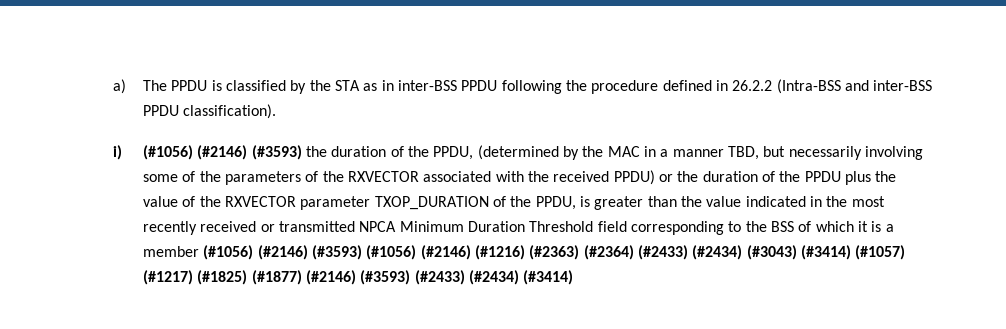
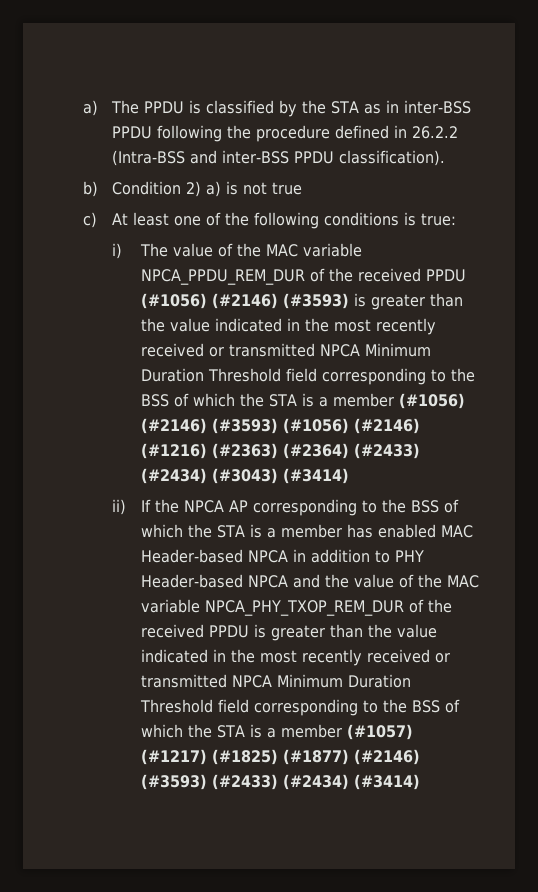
- i) (#1056) (#2146) (#3593) the duration of the PPDU, (determined by the MAC in a manner TBD, but necessarily involving some of the parameters of the RXVECTOR associated with the received PPDU) or the duration of the PPDU plus the value of the RXVECTOR parameter TXOP_DURATION of the PPDU, is greater than the value indicated in the most recently received or transmitted NPCA Minimum Duration Threshold field corresponding to the BSS of which it is a member (#1056) (#2146) (#3593) (#1056) (#2146) (#1216) (#2363) (#2364) (#2433) (#2434) (#3043) (#3414) (#1057) (#1217) (#1825) (#1877) (#2146) (#3593) (#2433) (#2434) (#3414)
+ b) Condition 2) a) is not true
+ c) At least one of the following conditions is true:
+ i) The value of the MAC variable NPCA_PPDU_REM_DUR of the received PPDU (#1056) (#2146) (#3593) is greater than the value indicated in the most recently received or transmitted NPCA Minimum Duration Threshold field corresponding to the BSS of which the STA is a member (#1056) (#2146) (#3593) (#1056) (#2146) (#1216) (#2363) (#2364) (#2433) (#2434) (#3043) (#3414)
+ ii) If the NPCA AP corresponding to the BSS of which the STA is a member has enabled MAC Header-based NPCA in addition to PHY Header-based NPCA and the value of the MAC variable NPCA_PHY_TXOP_REM_DUR of the received PPDU is greater than the value indicated in the most recently received or transmitted NPCA Minimum Duration Threshold field corresponding to the BSS of which the STA is a member (#1057) (#1217) (#1825) (#1877) (#2146) (#3593) (#2433) (#2434) (#3414)

